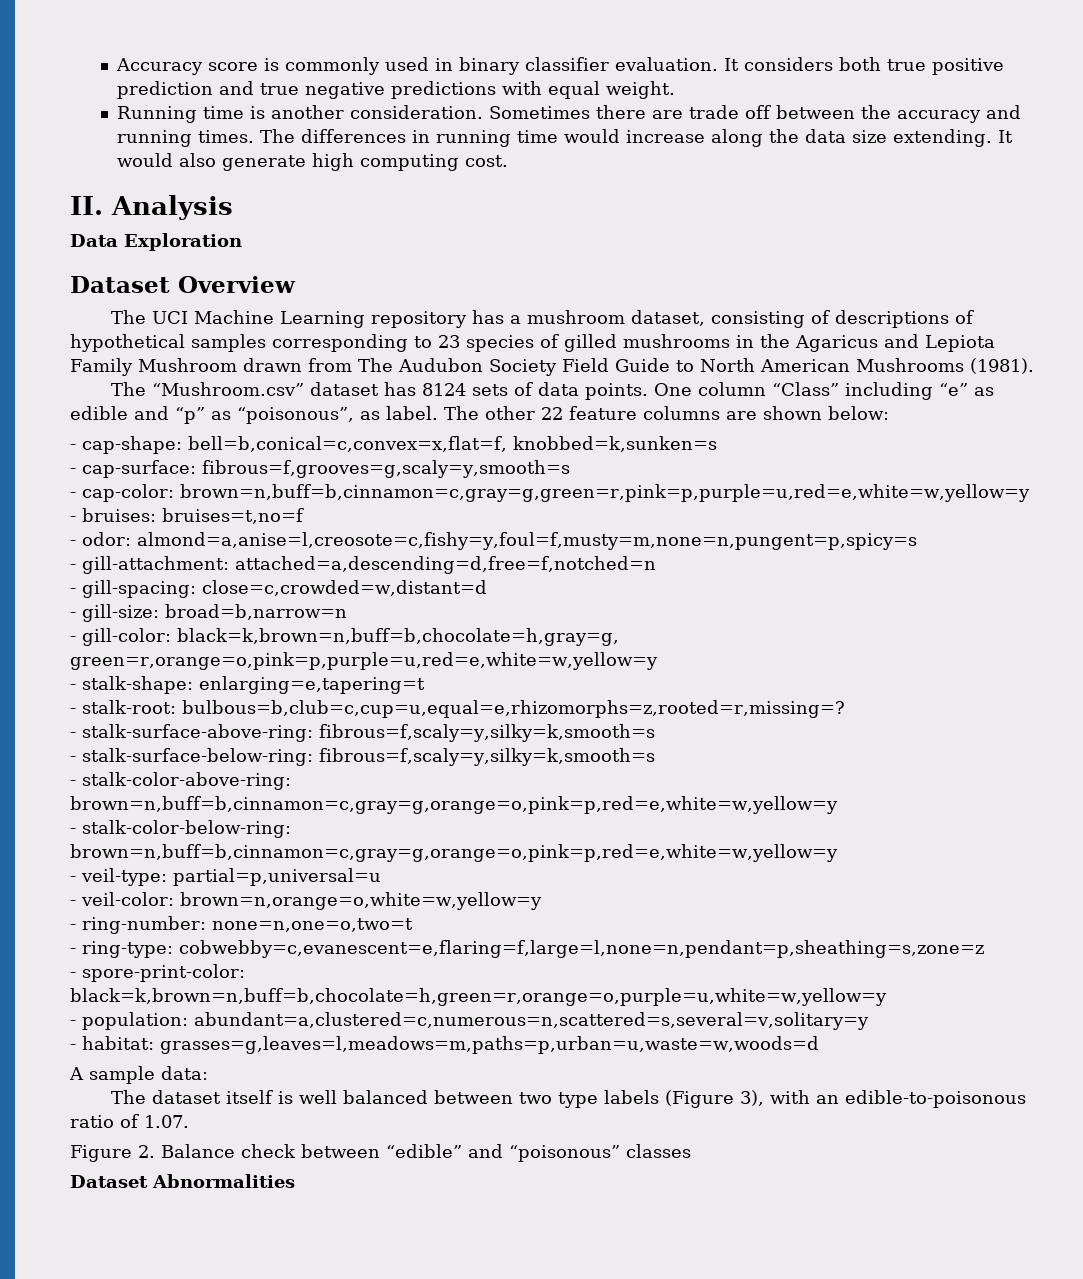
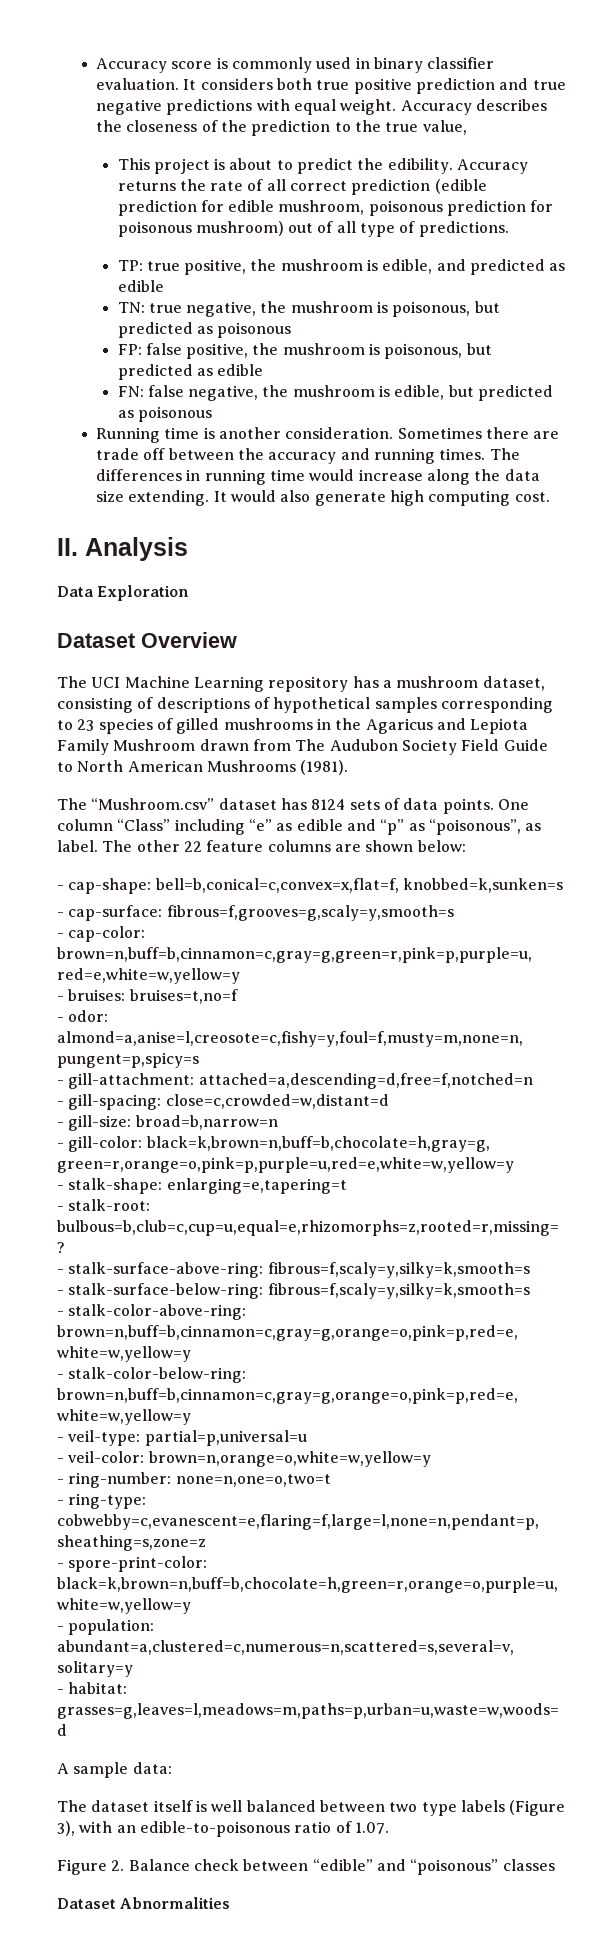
+ Accuracy describes the closeness of the prediction to the true value,
+ This project is about to predict the edibility. Accuracy returns the rate of all correct prediction (edible prediction for edible mushroom, poisonous prediction for poisonous mushroom) out of all type of predictions.
+ TP: true positive, the mushroom is edible, and predicted as edible
+ TN: true negative, the mushroom is poisonous, but predicted as poisonous
+ FP: false positive, the mushroom is poisonous, but predicted as edible
+ FN: false negative, the mushroom is edible, but predicted as poisonous

